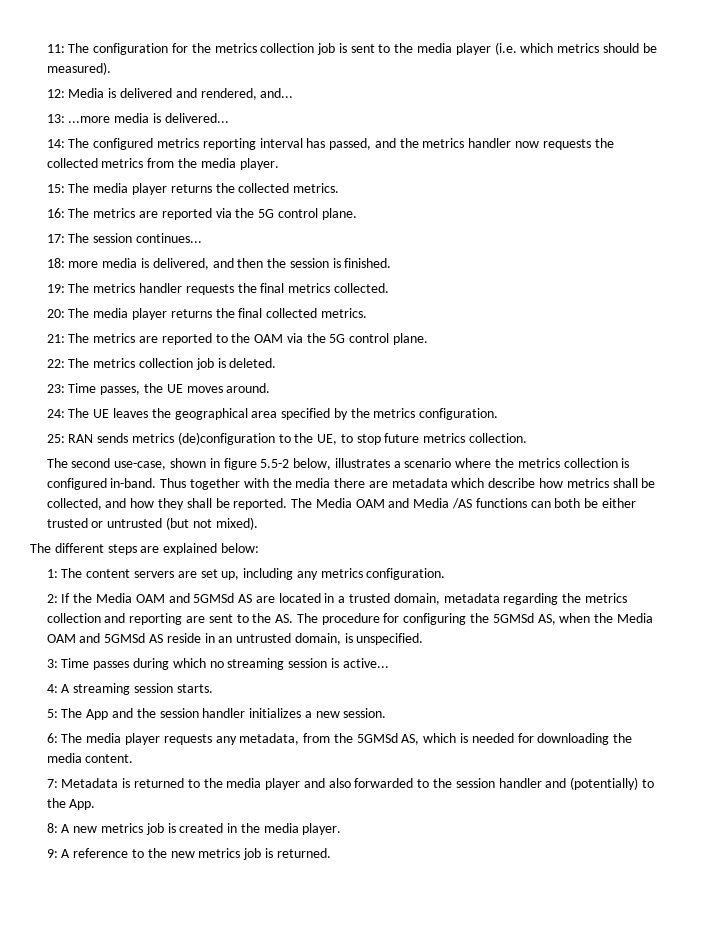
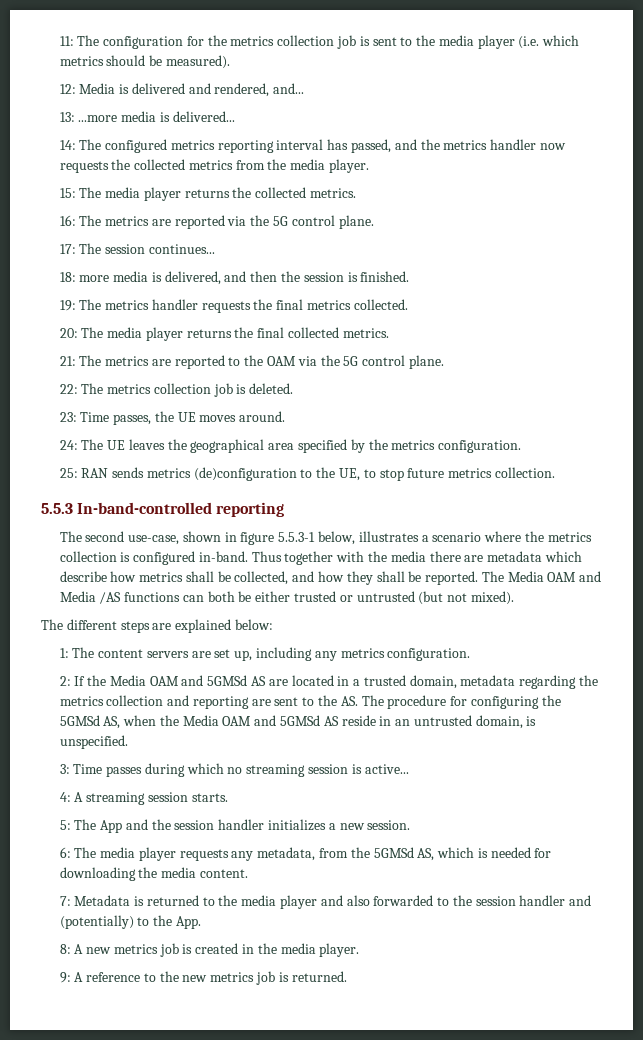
+ 5.5.3 In-band-controlled reporting
- The second use-case, shown in figure 5.5-2 below, illustrates a scenario where the metrics collection is configured in-band.
+ The second use-case, shown in figure 5.5.3-1 below, illustrates a scenario where the metrics collection is configured in-band.

